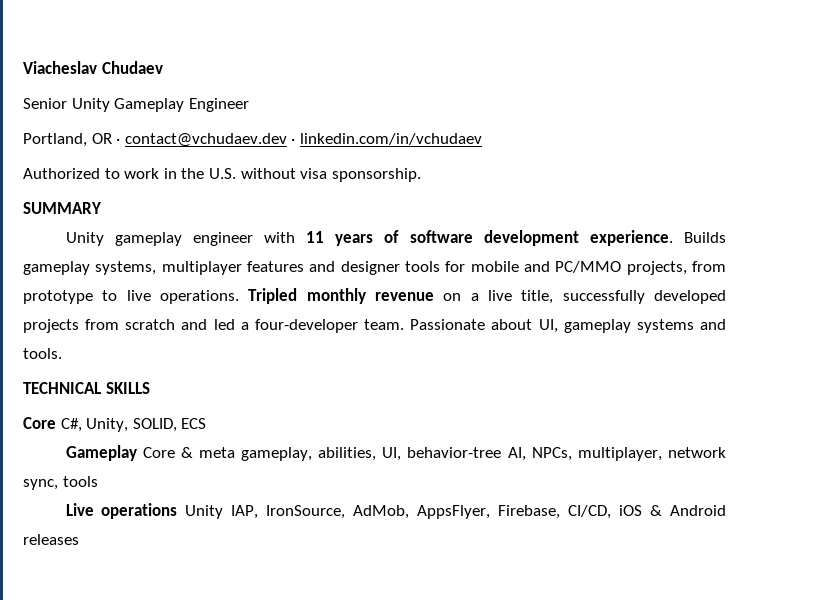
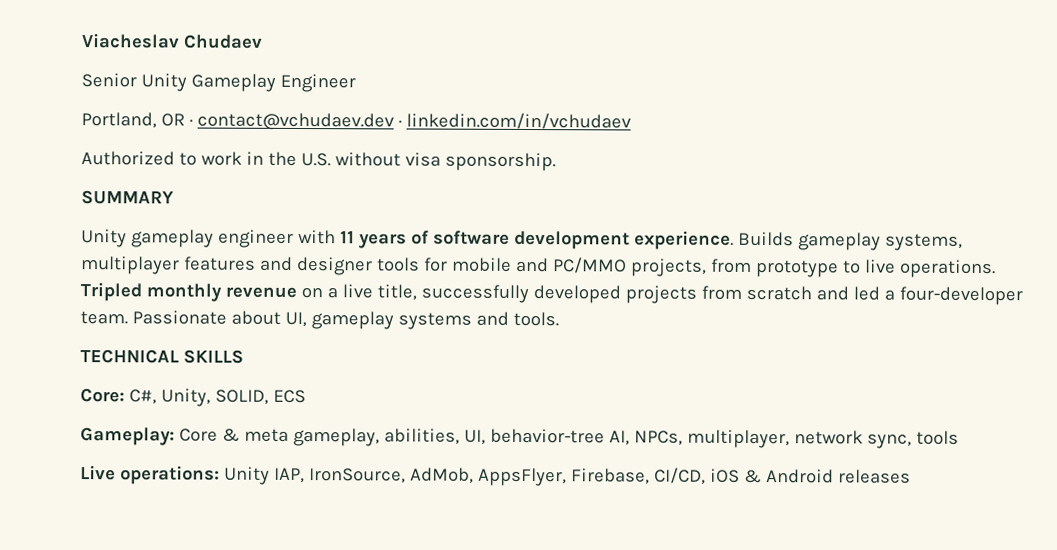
- Core C#, Unity, SOLID, ECS
+ Core: C#, Unity, SOLID, ECS
- Gameplay Core & meta gameplay, abilities, UI, behavior-tree AI, NPCs, multiplayer, network sync, tools
+ Gameplay: Core & meta gameplay, abilities, UI, behavior-tree AI, NPCs, multiplayer, network sync, tools
- Live operations Unity IAP, IronSource, AdMob, AppsFlyer, Firebase, CI/CD, iOS & Android releases
+ Live operations: Unity IAP, IronSource, AdMob, AppsFlyer, Firebase, CI/CD, iOS & Android releases

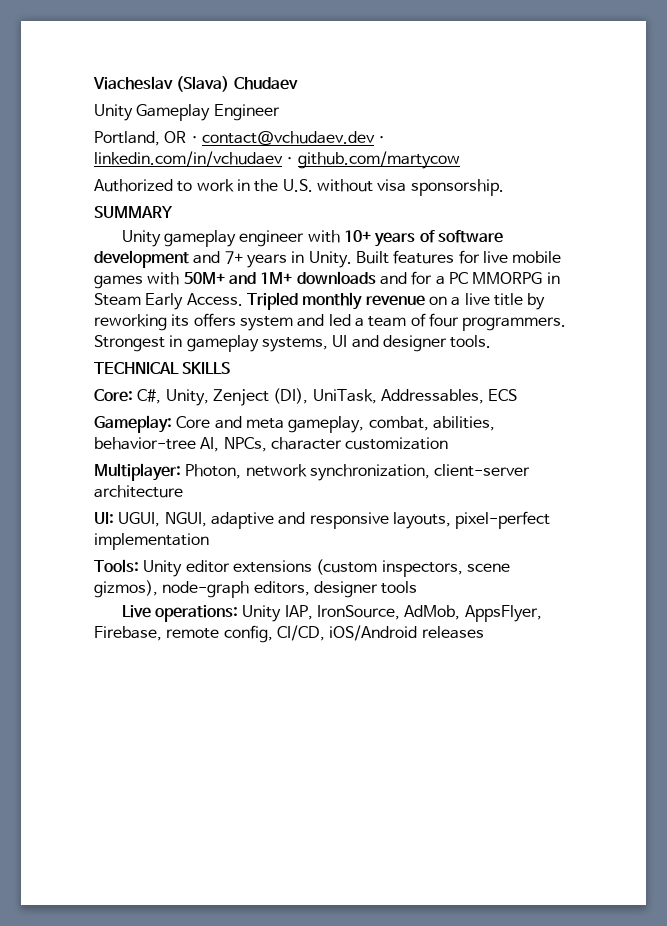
- Viacheslav Chudaev
+ Viacheslav (Slava) Chudaev
- Senior Unity Gameplay Engineer
+ Unity Gameplay Engineer
- Portland, OR · contact@vchudaev.dev · linkedin.com/in/vchudaev
+ Portland, OR · contact@vchudaev.dev · linkedin.com/in/vchudaev · github.com/martycow
- Unity gameplay engineer with 11 years of software development experience. Builds gameplay systems, multiplayer features and designer tools for mobile and PC/MMO projects, from prototype to live operations.
+ Unity gameplay engineer with 10+ years of software development and 7+ years in Unity. Built features for live mobile games with 50M+ and 1M+ downloads and for a PC MMORPG in Steam Early Access.
- Tripled monthly revenue on a live title, successfully developed projects from scratch and led a four-developer team. Passionate about UI, gameplay systems and tools.
+ Tripled monthly revenue on a live title by reworking its offers system and led a team of four programmers. Strongest in gameplay systems, UI and designer tools.
- Core: C#, Unity, SOLID, ECS
+ Core: C#, Unity, Zenject (DI), UniTask, Addressables, ECS
- Gameplay: Core & meta gameplay, abilities, UI, behavior-tree AI, NPCs, multiplayer, network sync, tools
+ Gameplay: Core and meta gameplay, combat, abilities, behavior-tree AI, NPCs, character customization
+ Multiplayer: Photon, network synchronization, client-server architecture
+ UI: UGUI, NGUI, adaptive and responsive layouts, pixel-perfect implementation
+ Tools: Unity editor extensions (custom inspectors, scene gizmos), node-graph editors, designer tools
- Live operations: Unity IAP, IronSource, AdMob, AppsFlyer, Firebase, CI/CD, iOS & Android releases
+ Live operations: Unity IAP, IronSource, AdMob, AppsFlyer, Firebase, remote config, CI/CD, iOS/Android releases

